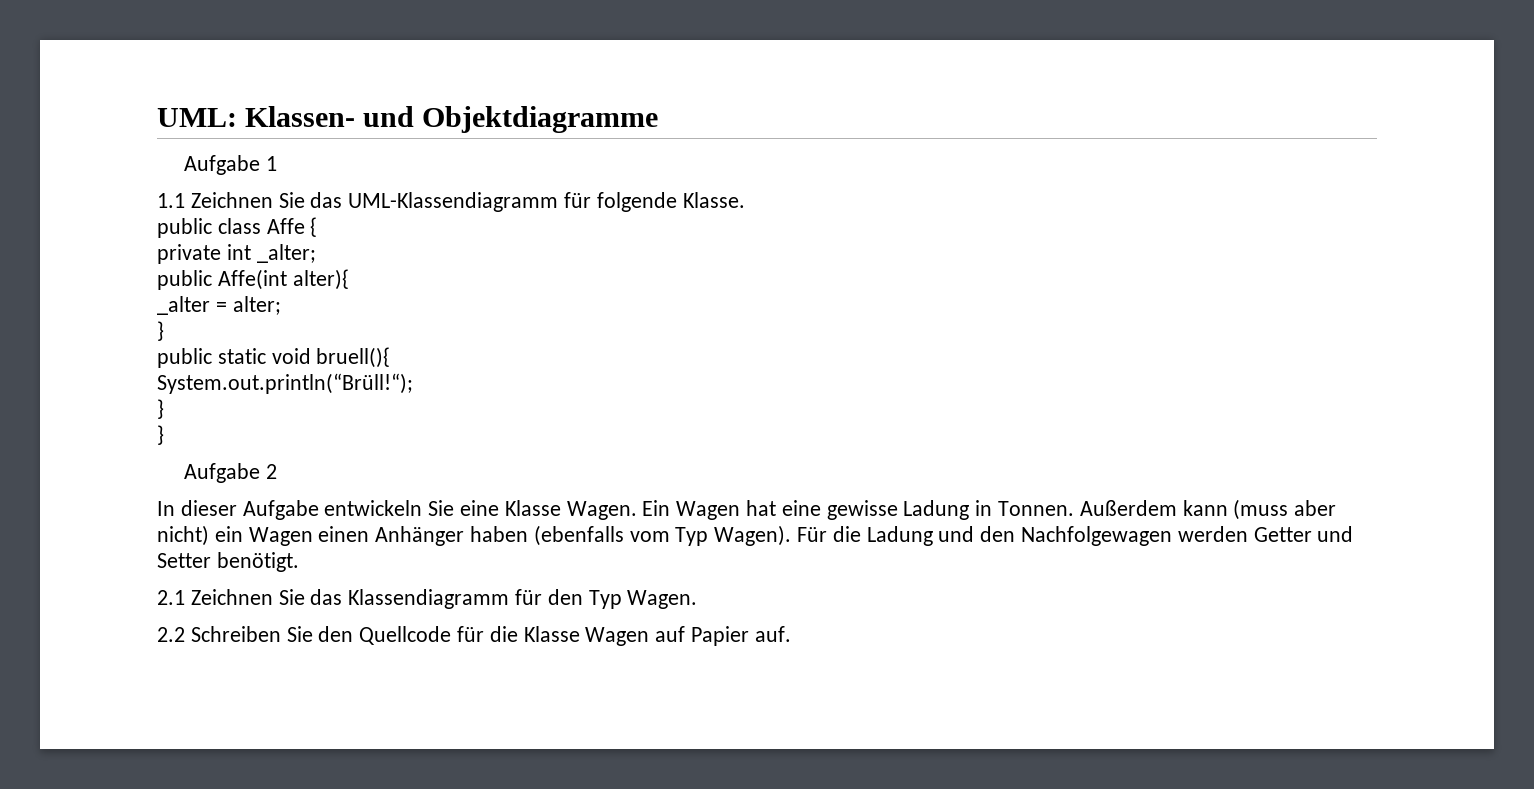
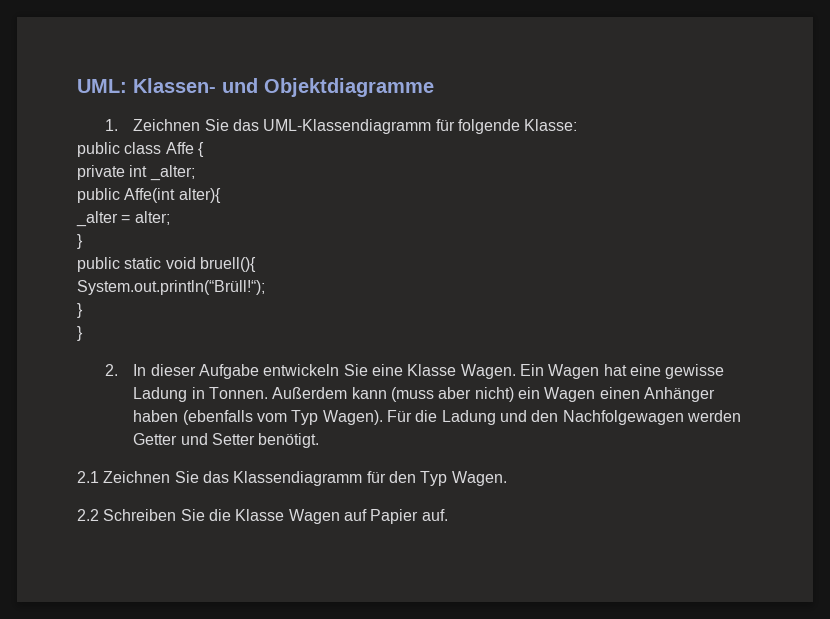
- Aufgabe 1
- 1.1 Zeichnen Sie das UML-Klassendiagramm für folgende Klasse.
+ 1. Zeichnen Sie das UML-Klassendiagramm für folgende Klasse:
- Aufgabe 2
- In dieser Aufgabe entwickeln Sie eine Klasse Wagen.
+ 2. In dieser Aufgabe entwickeln Sie eine Klasse Wagen.
- 2.2 Schreiben Sie den Quellcode für die Klasse Wagen auf Papier auf.
+ 2.2 Schreiben Sie die Klasse Wagen auf Papier auf.

